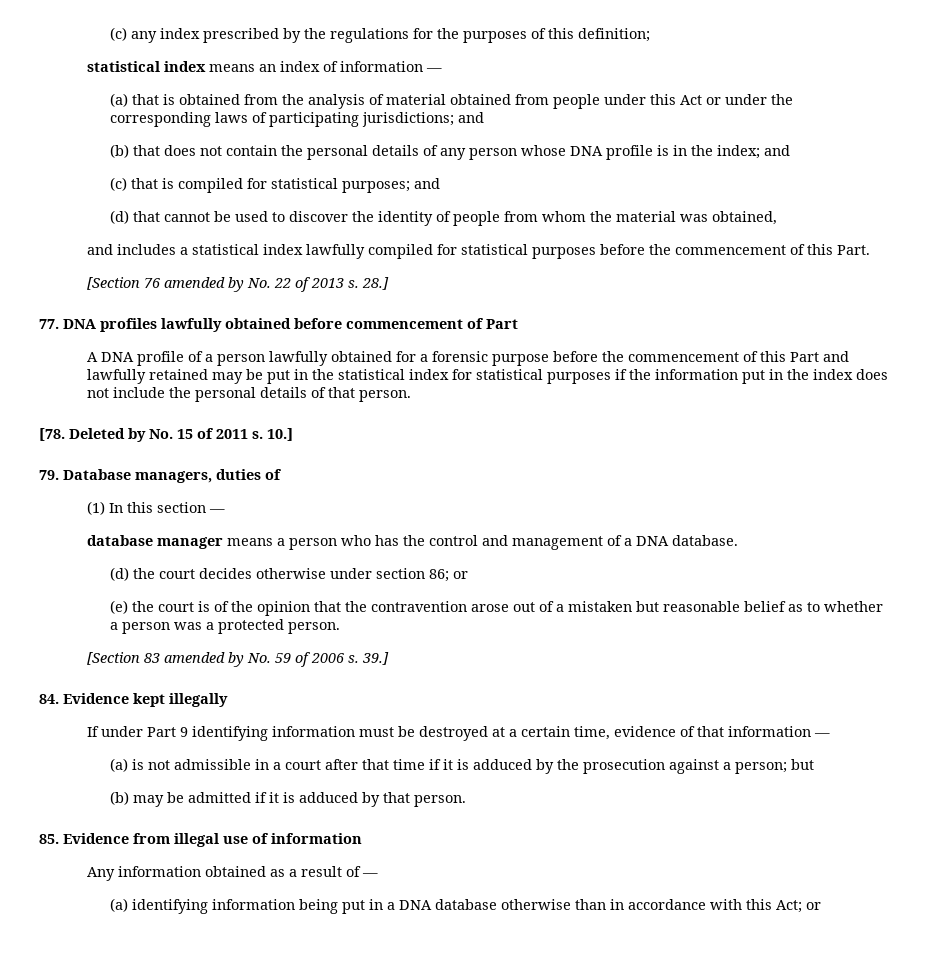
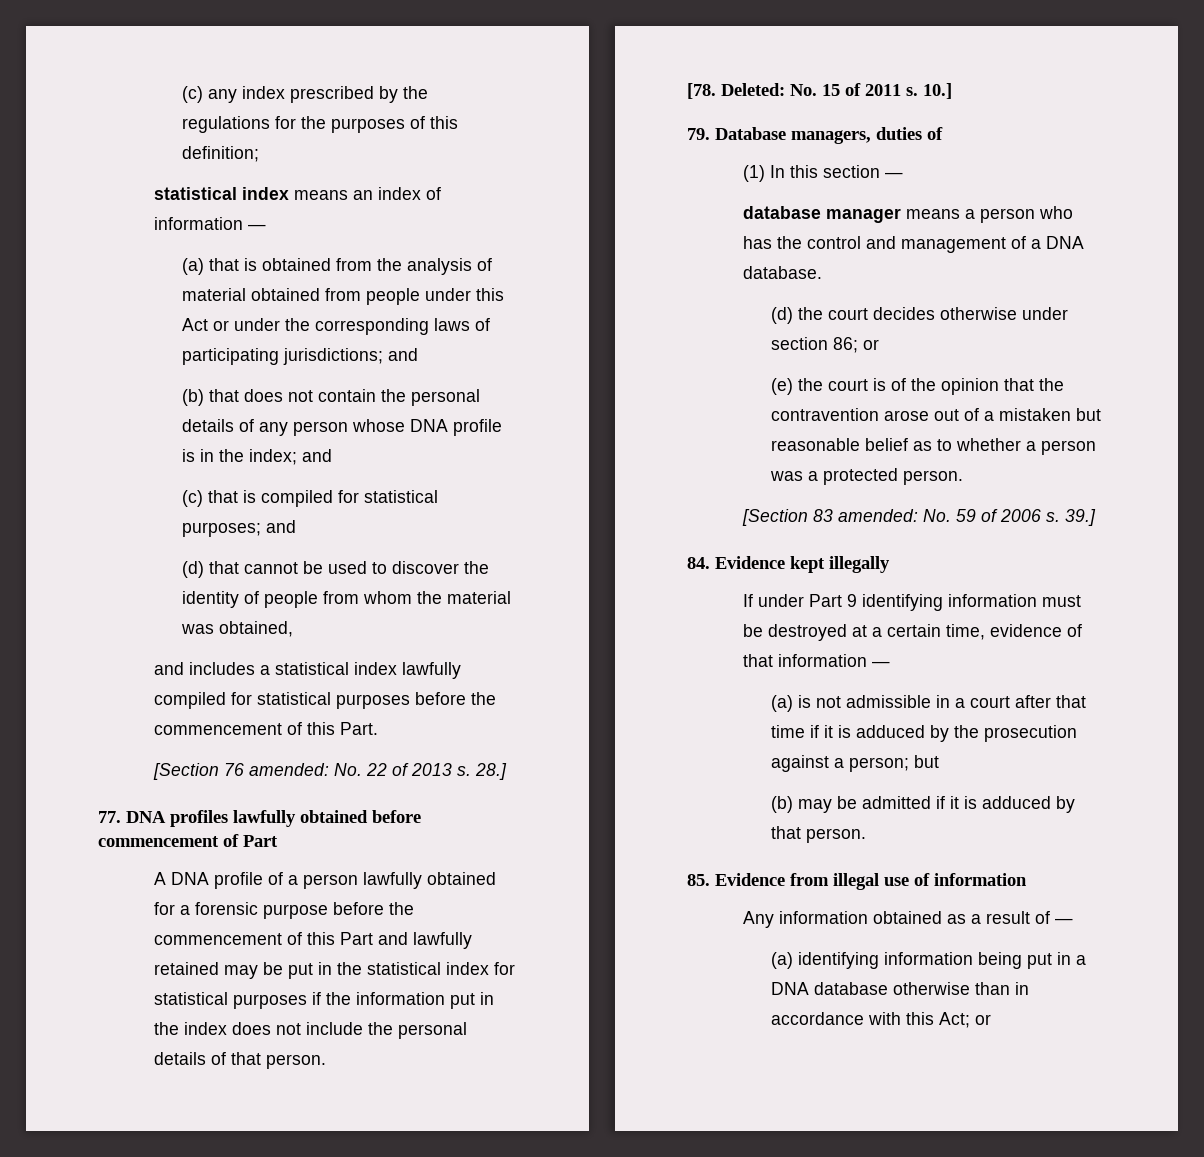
- [Section 76 amended by No. 22 of 2013 s.
+ [Section 76 amended: No. 22 of 2013 s.
- [78. Deleted by No. 15 of 2011 s.
+ [78. Deleted: No. 15 of 2011 s.
- [Section 83 amended by No. 59 of 2006 s.
+ [Section 83 amended: No. 59 of 2006 s.

